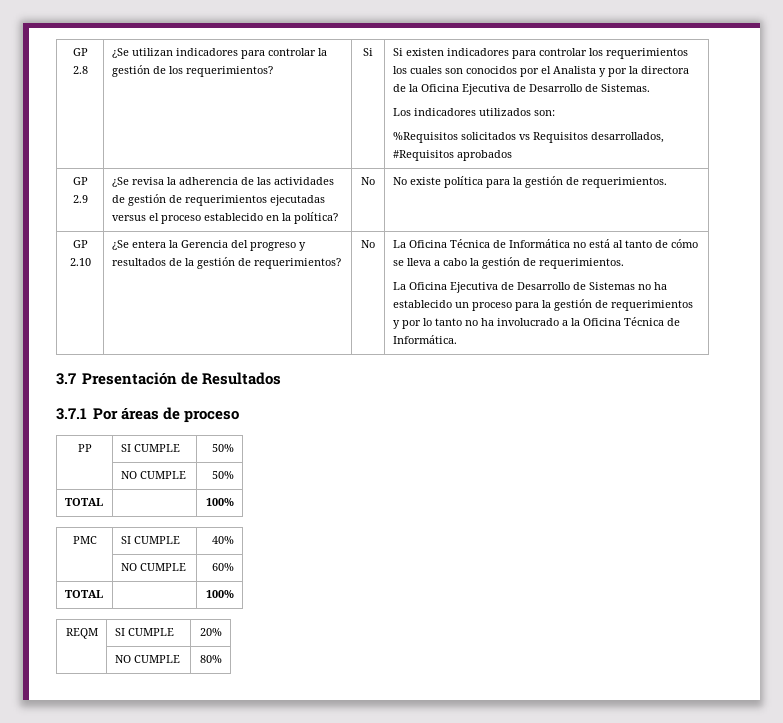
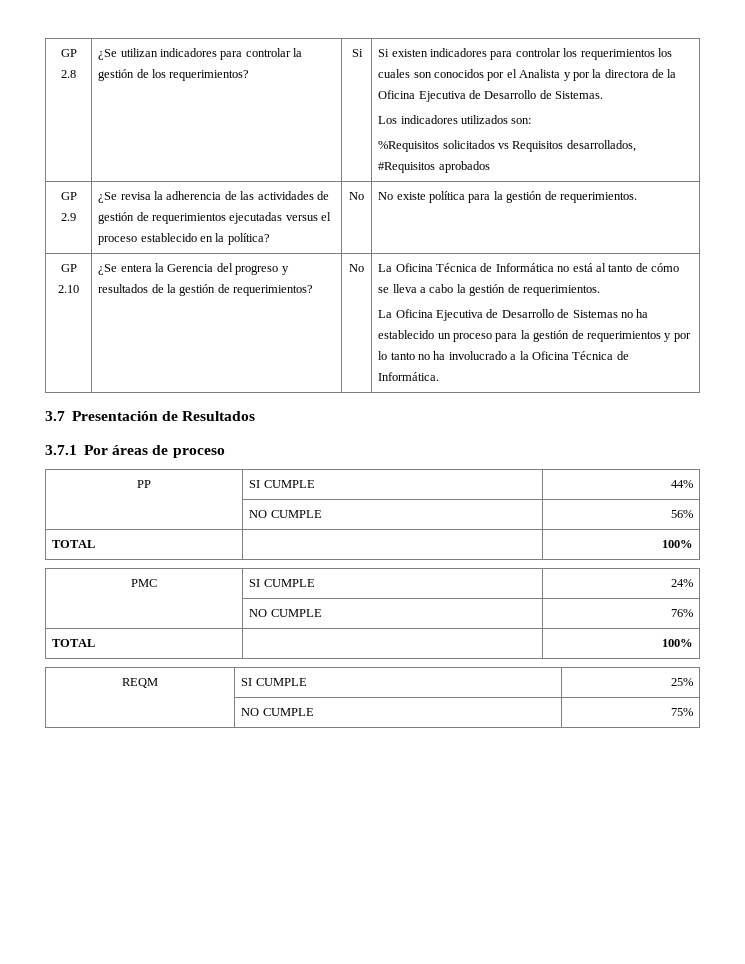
- PP | SI CUMPLE | 50%
- | NO CUMPLE | 50%
+ PP | SI CUMPLE | 44%
+ | NO CUMPLE | 56%
- PMC | SI CUMPLE | 40%
- | NO CUMPLE | 60%
+ PMC | SI CUMPLE | 24%
+ | NO CUMPLE | 76%
- REQM | SI CUMPLE | 20%
- | NO CUMPLE | 80%
+ REQM | SI CUMPLE | 25%
+ | NO CUMPLE | 75%

